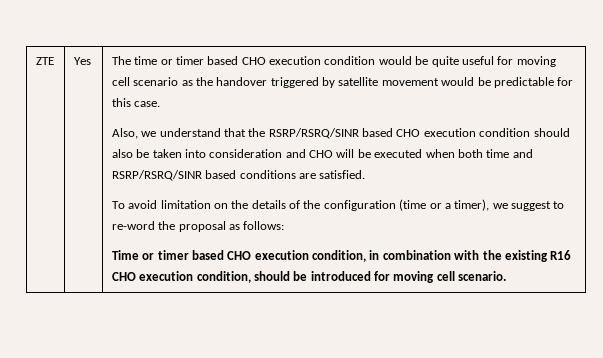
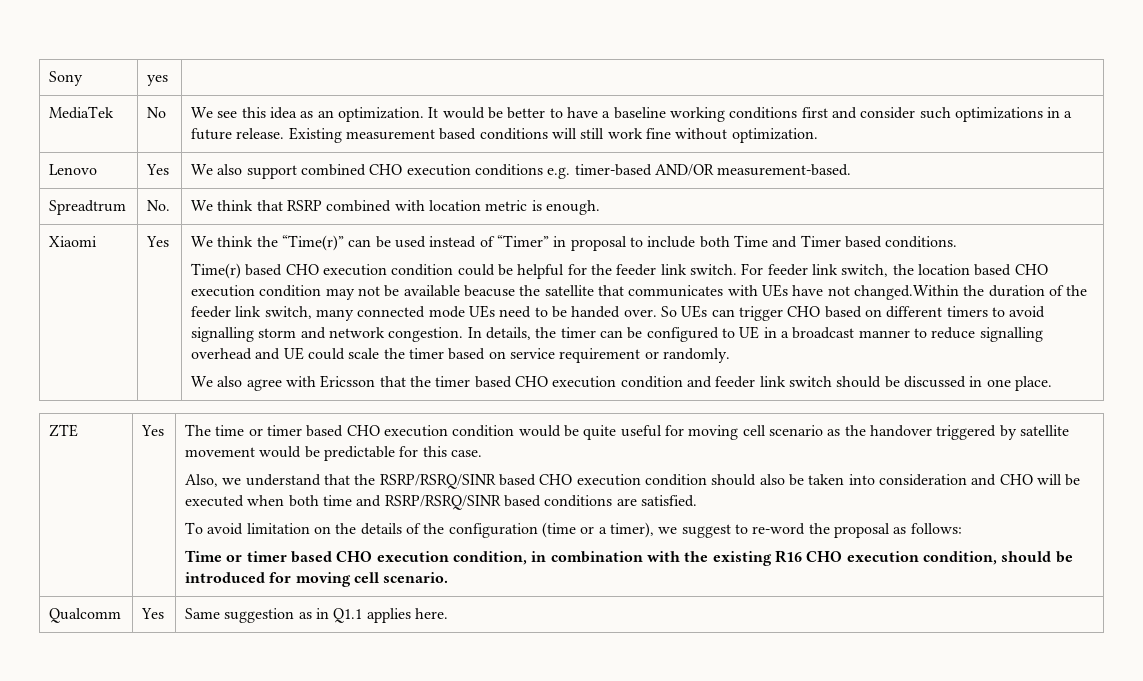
+ Sony | yes |
+ MediaTek | No | We see this idea as an optimization. It would be better to have a baseline working conditions first and consider such optimizations in a future release. Existing measurement based conditions will still work fine without optimization.
+ Lenovo | Yes | We also support combined CHO execution conditions e.g. timer-based AND/OR measurement-based.
+ Spreadtrum | No. | We think that RSRP combined with location metric is enough.
+ Xiaomi | Yes | We think the “Time(r)” can be used instead of “Timer” in proposal to include both Time and Timer based conditions.
+ Time(r) based CHO execution condition could be helpful for the feeder link switch. For feeder link switch, the location based CHO execution condition may not be available beacuse the satellite that communicates with UEs have not changed.Within the duration of the feeder link switch, many connected mode UEs need to be handed over. So UEs can trigger CHO based on different timers to avoid signalling storm and network congestion. In details, the timer can be configured to UE in a broadcast manner to reduce signalling overhead and UE could scale the timer based on service requirement or randomly.
+ We also agree with Ericsson that the timer based CHO execution condition and feeder link switch should be discussed in one place.
+ Qualcomm | Yes | Same suggestion as in Q1.1 applies here.

